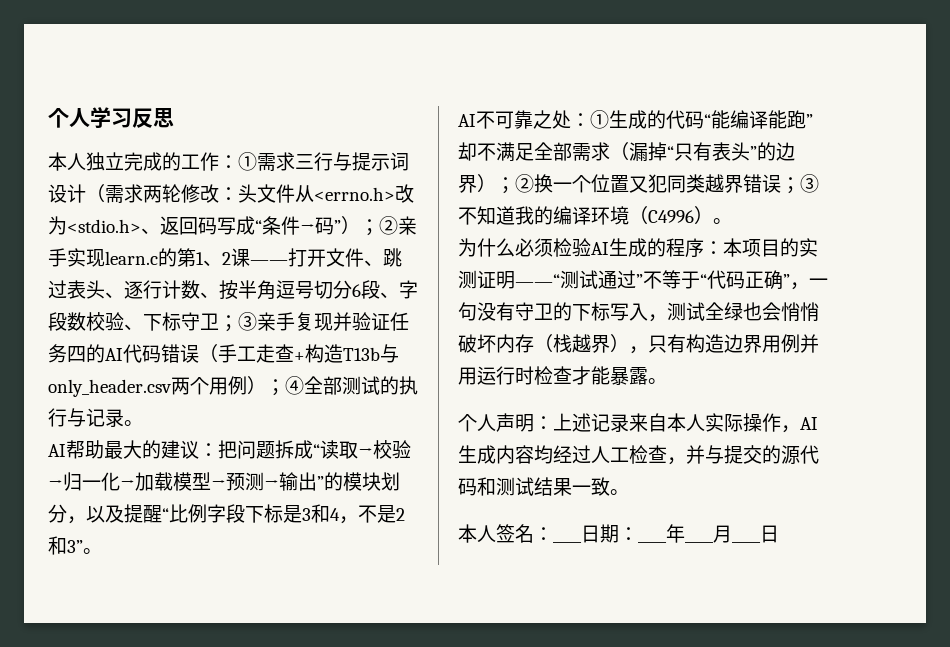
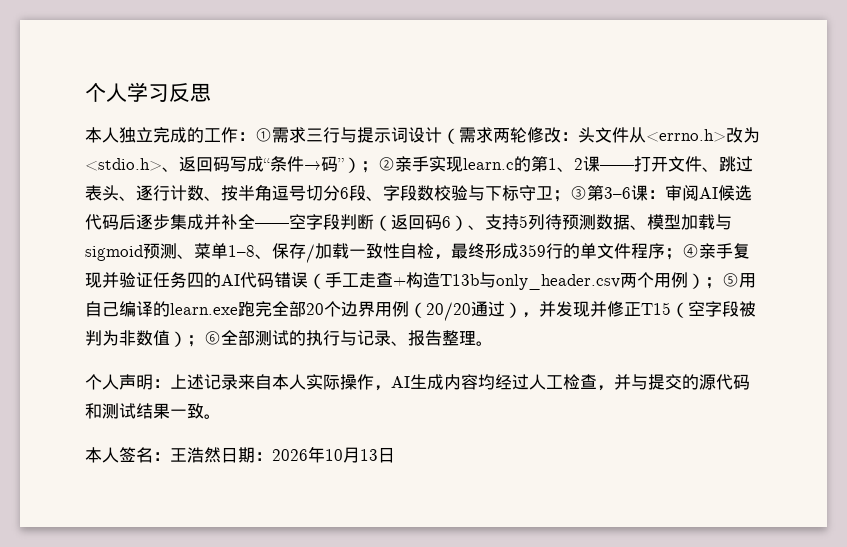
- ②亲手实现learn.c的第1、2课——打开文件、跳过表头、逐行计数、按半角逗号切分6段、字段数校验、下标守卫；
+ ②亲手实现learn.c的第1、2课——打开文件、跳过表头、逐行计数、按半角逗号切分6段、字段数校验与下标守卫；
- ③亲手复现并验证任务四的AI代码错误（手工走查+构造T13b与only_header.csv两个用例）；
+ ③第3–6课：审阅AI候选代码后逐步集成并补全——空字段判断（返回码6）、支持5列待预测数据、模型加载与sigmoid预测、菜单1–8、保存/加载一致性自检，最终形成359行的单文件程序；④亲手复现并验证任务四的AI代码错误（手工走查+构造T13b与only_header.csv两个用例）；
- ④全部测试的执行与记录。
- AI帮助最大的建议：把问题拆成“读取→校验→归一化→加载模型→预测→输出”的模块划分，以及提醒“比例字段下标是3和4，不是2和3”。
- AI不可靠之处：①生成的代码“能编译能跑”却不满足全部需求（漏掉“只有表头”的边界）；②换一个位置又犯同类越界错误；③不知道我的编译环境（C4996）。
- 为什么必须检验AI生成的程序：本项目的实测证明——“测试通过”不等于“代码正确”，一句没有守卫的下标写入，测试全绿也会悄悄破坏内存（栈越界），只有构造边界用例并用运行时检查才能暴露。
+ ⑤用自己编译的learn.exe跑完全部20个边界用例（20/20通过），并发现并修正T15（空字段被判为非数值）；⑥全部测试的执行与记录、报告整理。
- 本人签名：____日期：____年____月____日
+ 本人签名：王浩然日期：2026年10月13日

